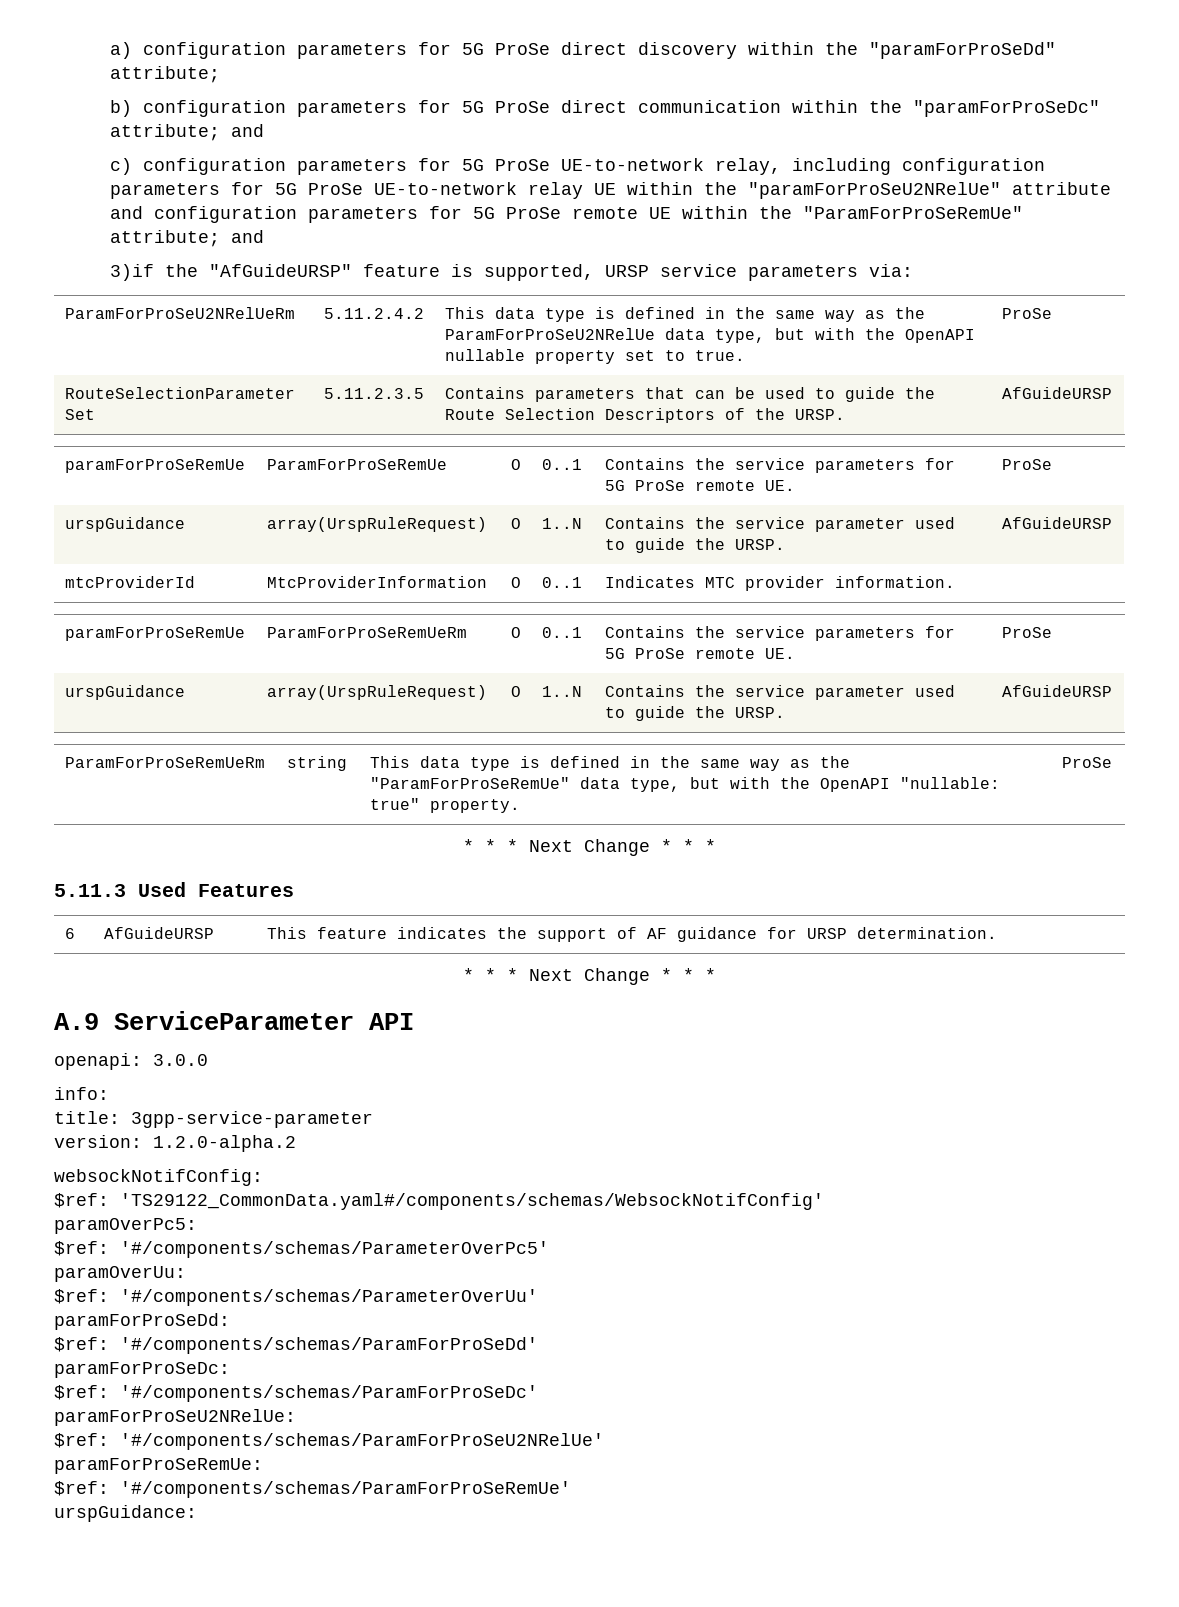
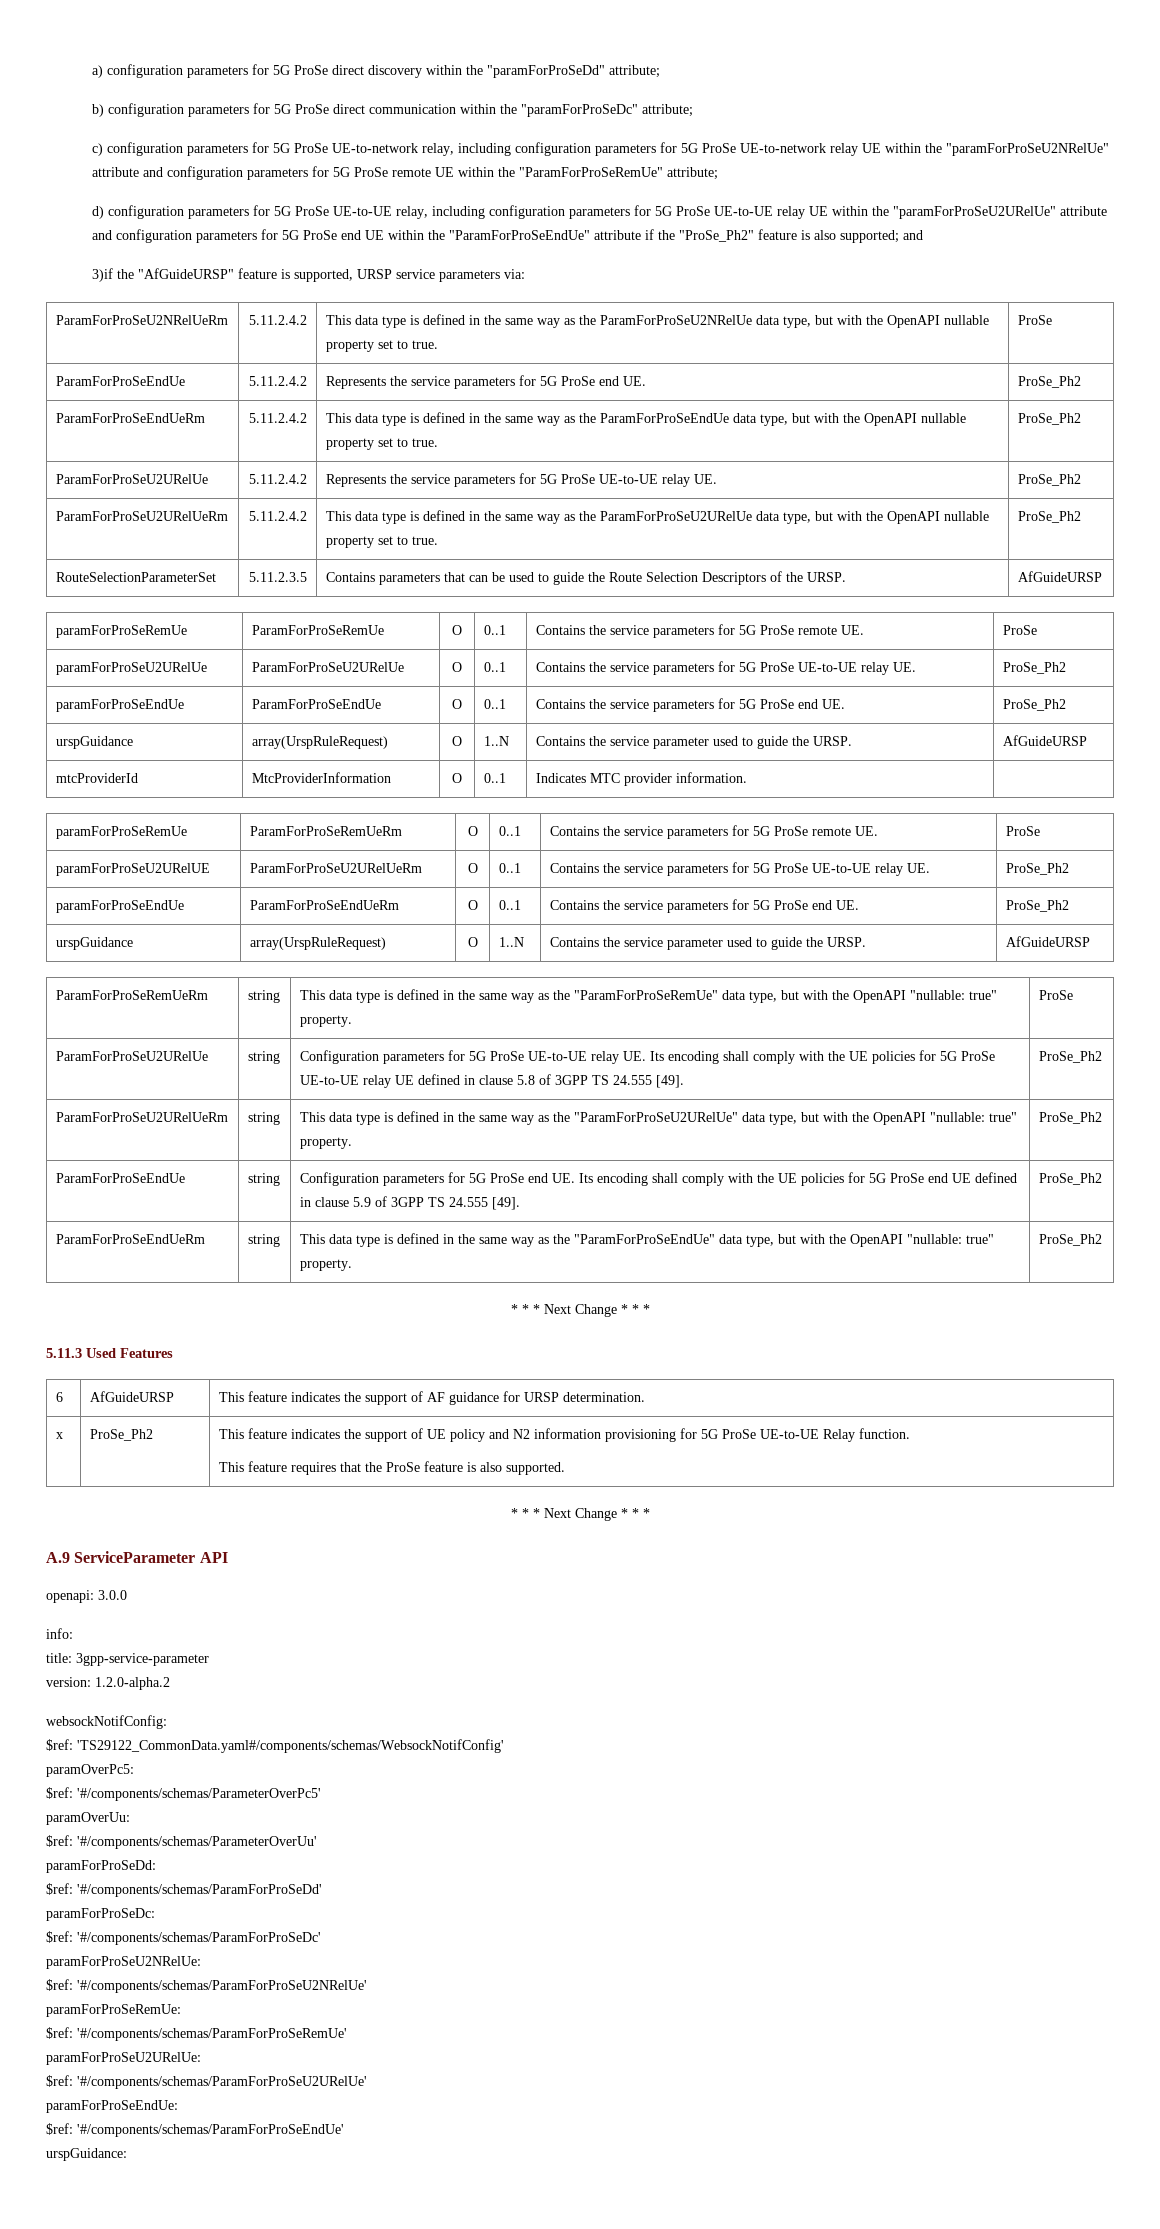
- b) configuration parameters for 5G ProSe direct communication within the "paramForProSeDc" attribute; and
+ b) configuration parameters for 5G ProSe direct communication within the "paramForProSeDc" attribute;
- c) configuration parameters for 5G ProSe UE-to-network relay, including configuration parameters for 5G ProSe UE-to-network relay UE within the "paramForProSeU2NRelUe" attribute and configuration parameters for 5G ProSe remote UE within the "ParamForProSeRemUe" attribute; and
+ c) configuration parameters for 5G ProSe UE-to-network relay, including configuration parameters for 5G ProSe UE-to-network relay UE within the "paramForProSeU2NRelUe" attribute and configuration parameters for 5G ProSe remote UE within the "ParamForProSeRemUe" attribute;
+ d) configuration parameters for 5G ProSe UE-to-UE relay, including configuration parameters for 5G ProSe UE-to-UE relay UE within the "paramForProSeU2URelUe" attribute and configuration parameters for 5G ProSe end UE within the "ParamForProSeEndUe" attribute if the "ProSe_Ph2" feature is also supported; and
+ ParamForProSeEndUe | 5.11.2.4.2 | Represents the service parameters for 5G ProSe end UE. | ProSe_Ph2
+ ParamForProSeEndUeRm | 5.11.2.4.2 | This data type is defined in the same way as the ParamForProSeEndUe data type, but with the OpenAPI nullable property set to true. | ProSe_Ph2
+ ParamForProSeU2URelUe | 5.11.2.4.2 | Represents the service parameters for 5G ProSe UE-to-UE relay UE. | ProSe_Ph2
+ ParamForProSeU2URelUeRm | 5.11.2.4.2 | This data type is defined in the same way as the ParamForProSeU2URelUe data type, but with the OpenAPI nullable property set to true. | ProSe_Ph2
+ paramForProSeU2URelUe | ParamForProSeU2URelUe | O | 0..1 | Contains the service parameters for 5G ProSe UE-to-UE relay UE. | ProSe_Ph2
+ paramForProSeEndUe | ParamForProSeEndUe | O | 0..1 | Contains the service parameters for 5G ProSe end UE. | ProSe_Ph2
+ paramForProSeU2URelUE | ParamForProSeU2URelUeRm | O | 0..1 | Contains the service parameters for 5G ProSe UE-to-UE relay UE. | ProSe_Ph2
+ paramForProSeEndUe | ParamForProSeEndUeRm | O | 0..1 | Contains the service parameters for 5G ProSe end UE. | ProSe_Ph2
+ ParamForProSeU2URelUe | string | Configuration parameters for 5G ProSe UE-to-UE relay UE. Its encoding shall comply with the UE policies for 5G ProSe UE-to-UE relay UE defined in clause 5.8 of 3GPP TS 24.555 [49]. | ProSe_Ph2
+ ParamForProSeU2URelUeRm | string | This data type is defined in the same way as the "ParamForProSeU2URelUe" data type, but with the OpenAPI "nullable: true" property. | ProSe_Ph2
+ ParamForProSeEndUe | string | Configuration parameters for 5G ProSe end UE. Its encoding shall comply with the UE policies for 5G ProSe end UE defined in clause 5.9 of 3GPP TS 24.555 [49]. | ProSe_Ph2
+ ParamForProSeEndUeRm | string | This data type is defined in the same way as the "ParamForProSeEndUe" data type, but with the OpenAPI "nullable: true" property. | ProSe_Ph2
+ x | ProSe_Ph2 | This feature indicates the support of UE policy and N2 information provisioning for 5G ProSe UE-to-UE Relay function.
+ This feature requires that the ProSe feature is also supported.
+ paramForProSeU2URelUe:
+ $ref: '#/components/schemas/ParamForProSeU2URelUe'
+ paramForProSeEndUe:
+ $ref: '#/components/schemas/ParamForProSeEndUe'

